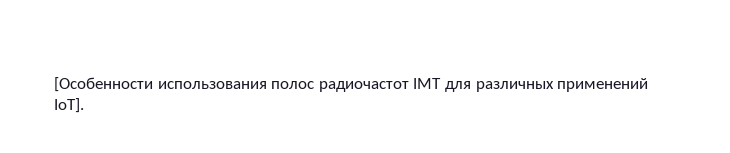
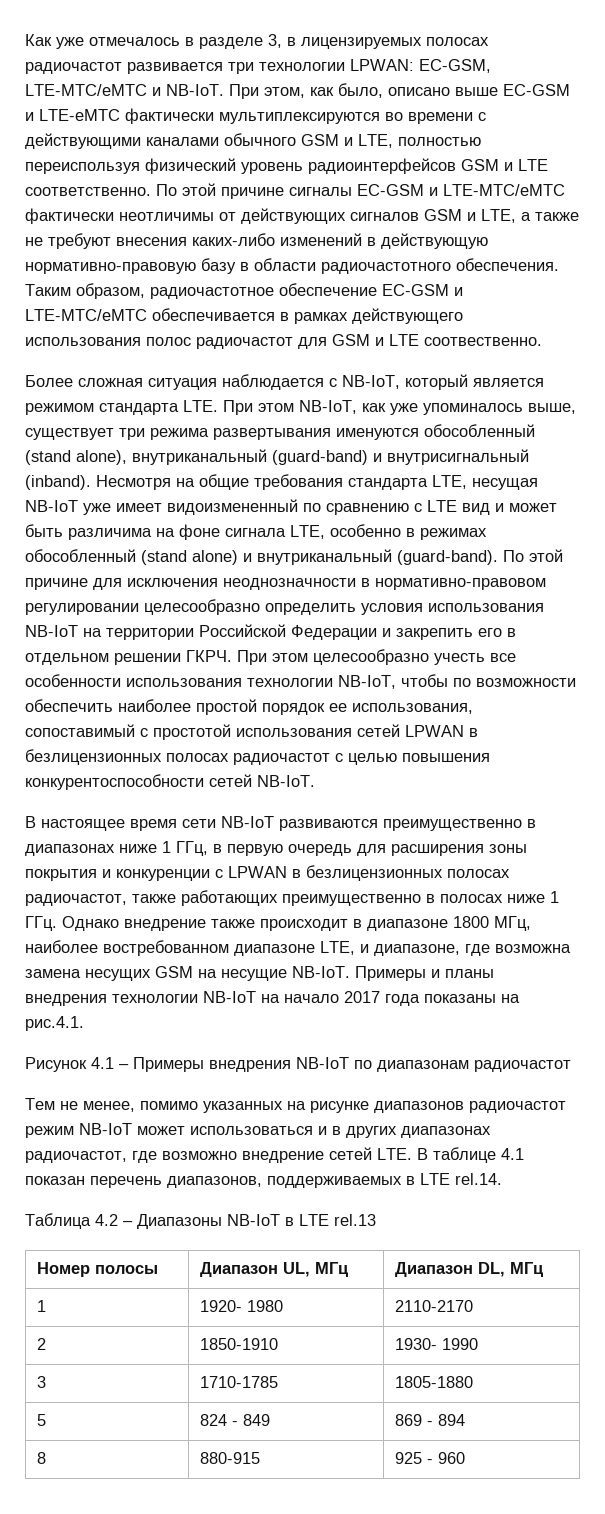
- [Особенности использования полос радиочастот IMT для различных применений IoT].
+ Как уже отмечалось в разделе 3, в лицензируемых полосах радиочастот развивается три технологии LPWAN: EC-GSM, LTE-MTC/eMTC и NB-IoT. При этом, как было, описано выше EC-GSM и LTE-eMTC фактически мультиплексируются во времени с действующими каналами обычного GSM и LTE, полностью переиспользуя физический уровень радиоинтерфейсов GSM и LTE соответственно. По этой причине сигналы EC-GSM и LTE-MTC/eMTC фактически неотличимы от действующих сигналов GSM и LTE, а также не требуют внесения каких-либо изменений в действующую нормативно-правовую базу в области радиочастотного обеспечения. Таким образом, радиочастотное обеспечение EC-GSM и LTE-MTC/eMTC обеспечивается в рамках действующего использования полос радиочастот для GSM и LTE соотвественно.
+ Более сложная ситуация наблюдается с NB-IoT, который является режимом стандарта LTE. При этом NB-IoT, как уже упоминалось выше, существует три режима развертывания именуются обособленный (stand alone), внутриканальный (guard-band) и внутрисигнальный (inband). Несмотря на общие требования стандарта LTE, несущая NB-IoT уже имеет видоизмененный по сравнению с LTE вид и может быть различима на фоне сигнала LTE, особенно в режимах обособленный (stand alone) и внутриканальный (guard-band). По этой причине для исключения неоднозначности в нормативно-правовом регулировании целесообразно определить условия использования NB-IoT на территории Российской Федерации и закрепить его в отдельном решении ГКРЧ. При этом целесообразно учесть все особенности использования технологии NB-IoT, чтобы по возможности обеспечить наиболее простой порядок ее использования, сопоставимый с простотой использования сетей LPWAN в безлицензионных полосах радиочастот с целью повышения конкурентоспособности сетей NB-IoT.
+ В настоящее время сети NB-IoT развиваются преимущественно в диапазонах ниже 1 ГГц, в первую очередь для расширения зоны покрытия и конкуренции с LPWAN в безлицензионных полосах радиочастот, также работающих преимущественно в полосах ниже 1 ГГц. Однако внедрение также происходит в диапазоне 1800 МГц, наиболее востребованном диапазоне LTE, и диапазоне, где возможна замена несущих GSM на несущие NB-IoT. Примеры и планы внедрения технологии NB-IoT на начало 2017 года показаны на рис.4.1.
+ Рисунок 4.1 – Примеры внедрения NB-IoT по диапазонам радиочастот
+ Тем не менее, помимо указанных на рисунке диапазонов радиочастот режим NB-IoT может использоваться и в других диапазонах радиочастот, где возможно внедрение сетей LTE. В таблице 4.1 показан перечень диапазонов, поддерживаемых в LTE rel.14.
+ Таблица 4.2 – Диапазоны NB-IoT в LTE rel.13
+ Номер полосы | Диапазон UL, МГц | Диапазон DL, МГц
+ 1 | 1920- 1980 | 2110-2170
+ 2 | 1850-1910 | 1930- 1990
+ 3 | 1710-1785 | 1805-1880
+ 5 | 824 - 849 | 869 - 894
+ 8 | 880-915 | 925 - 960

